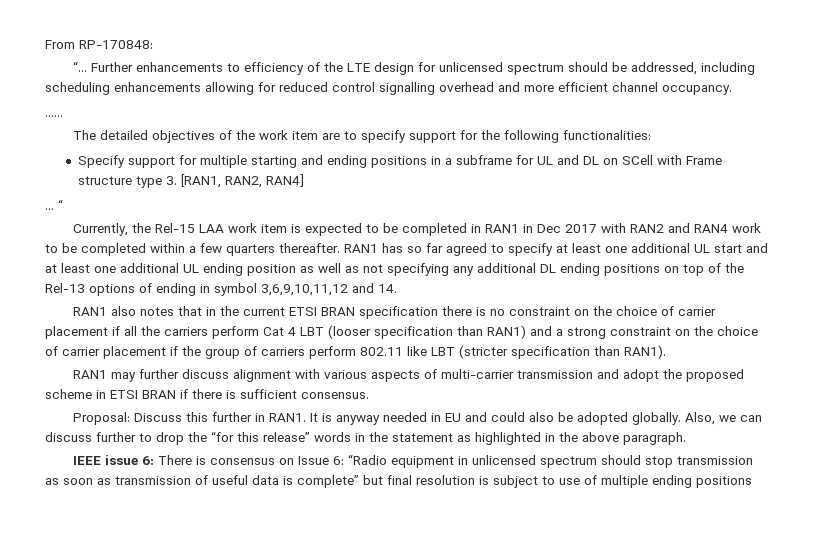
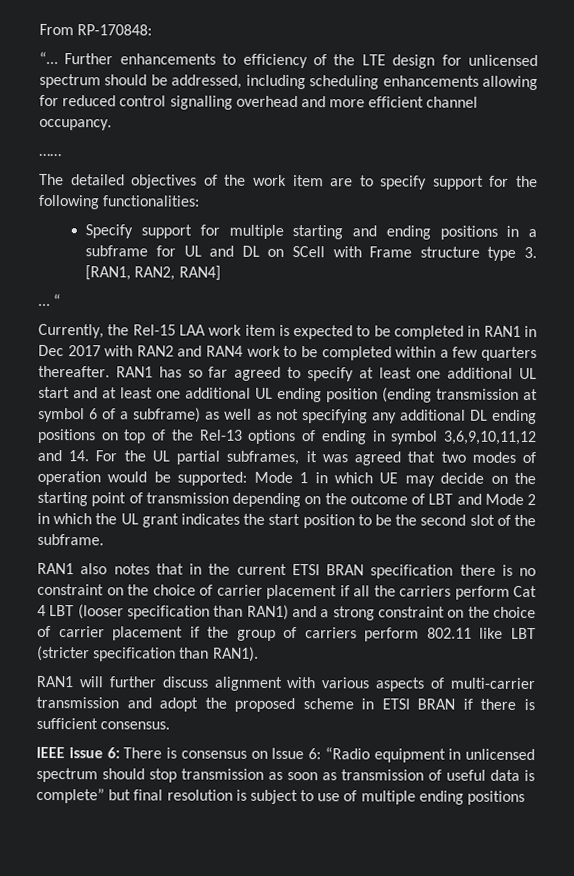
- RAN1 has so far agreed to specify at least one additional UL start and at least one additional UL ending position as well as not specifying any additional DL ending positions on top of the Rel-13 options of ending in symbol 3,6,9,10,11,12 and 14.
+ RAN1 has so far agreed to specify at least one additional UL start and at least one additional UL ending position (ending transmission at symbol 6 of a subframe) as well as not specifying any additional DL ending positions on top of the Rel-13 options of ending in symbol 3,6,9,10,11,12 and 14. For the UL partial subframes, it was agreed that two modes of operation would be supported: Mode 1 in which UE may decide on the starting point of transmission depending on the outcome of LBT and Mode 2 in which the UL grant indicates the start position to be the second slot of the subframe.
- RAN1 may further discuss alignment with various aspects of multi-carrier transmission and adopt the proposed scheme in ETSI BRAN if there is sufficient consensus.
+ RAN1 will further discuss alignment with various aspects of multi-carrier transmission and adopt the proposed scheme in ETSI BRAN if there is sufficient consensus.
- Proposal: Discuss this further in RAN1. It is anyway needed in EU and could also be adopted globally. Also, we can discuss further to drop the “for this release” words in the statement as highlighted in the above paragraph.

